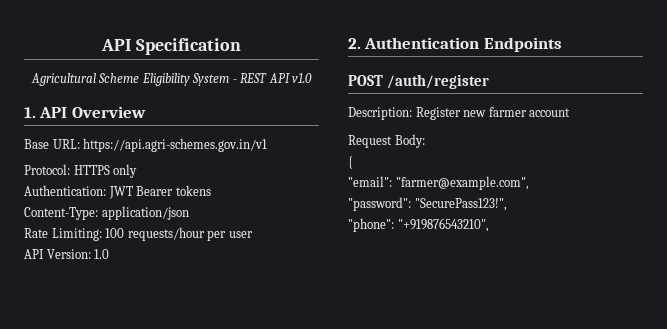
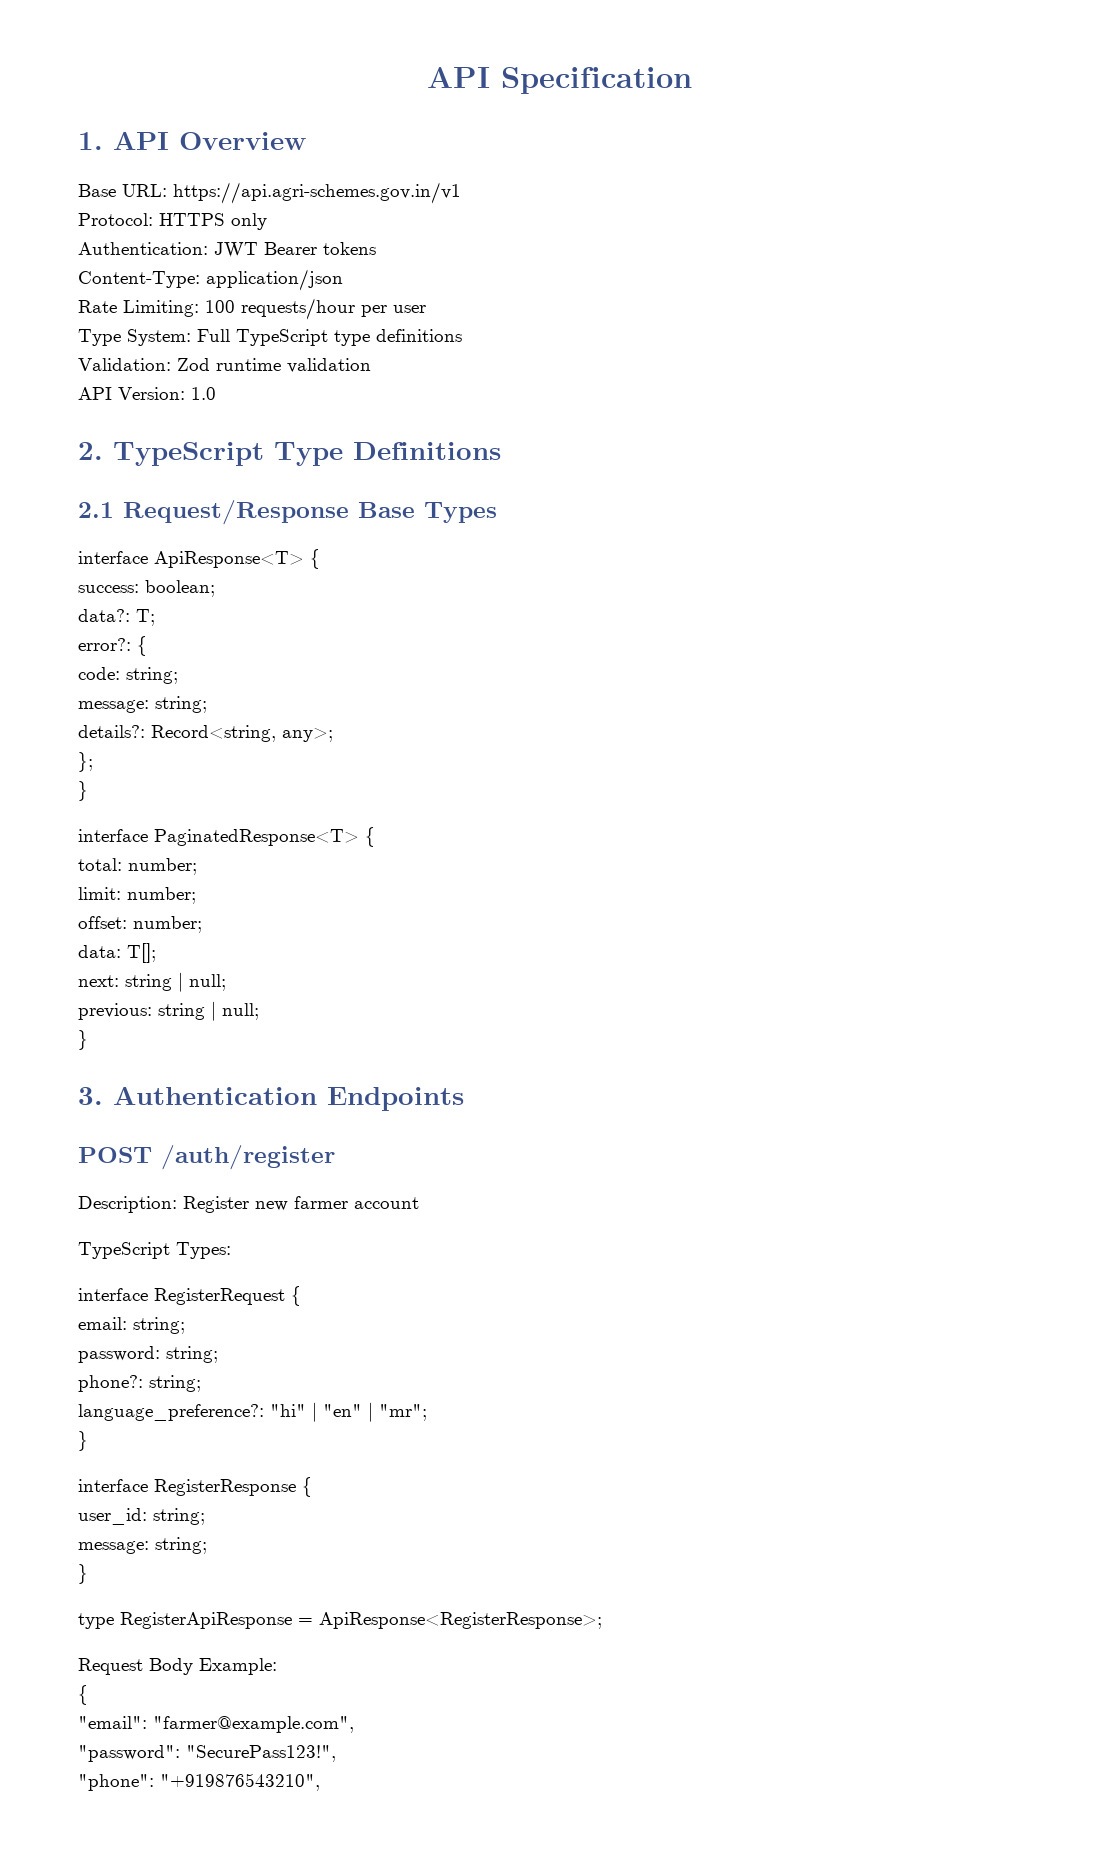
- Agricultural Scheme Eligibility System - REST API v1.0
+ Type System: Full TypeScript type definitions
+ Validation: Zod runtime validation
  API Version: 1.0
- 2. Authentication Endpoints
+ 2. TypeScript Type Definitions
+ 2.1 Request/Response Base Types
+ interface ApiResponse<T> {
+ success: boolean;
+ data?: T;
+ error?: {
+ code: string;
+ message: string;
+ details?: Record<string, any>;
+ };
+ }
+ interface PaginatedResponse<T> {
+ total: number;
+ limit: number;
+ offset: number;
+ data: T[];
+ next: string | null;
+ previous: string | null;
+ }
+ 3. Authentication Endpoints
+ TypeScript Types:
+ interface RegisterRequest {
+ email: string;
+ password: string;
+ phone?: string;
+ language_preference?: "hi" | "en" | "mr";
+ }
+ interface RegisterResponse {
+ user_id: string;
+ message: string;
+ }
+ type RegisterApiResponse = ApiResponse<RegisterResponse>;
- Request Body:
+ Request Body Example:

